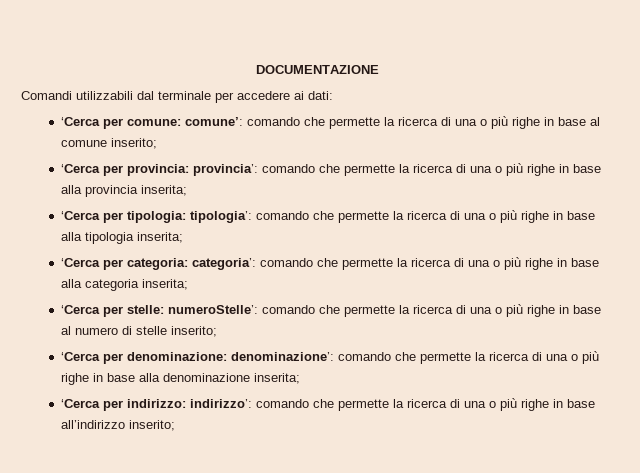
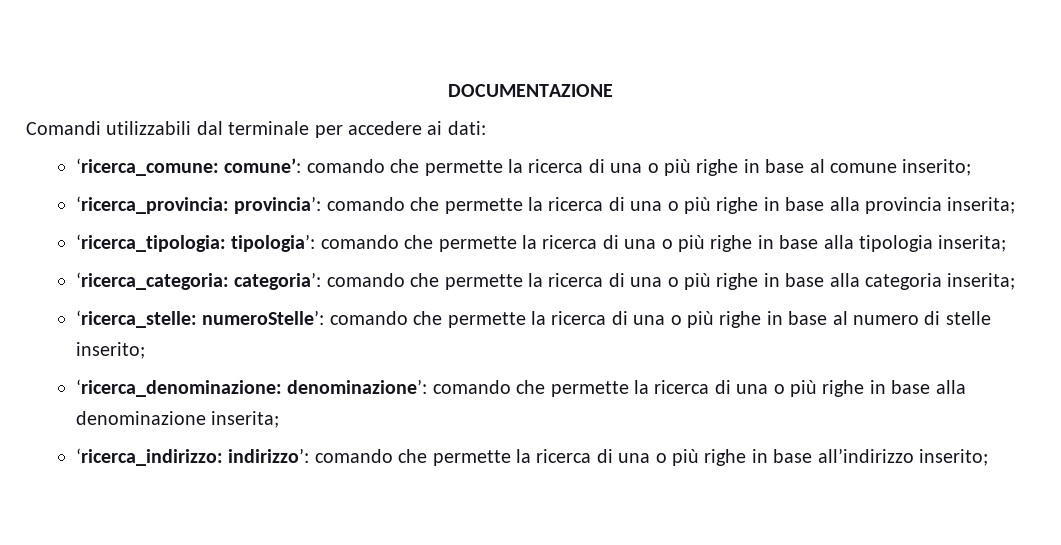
- ‘Cerca per comune: comune’: comando che permette la ricerca di una o più righe in base al comune inserito;
+ ‘ricerca_comune: comune’: comando che permette la ricerca di una o più righe in base al comune inserito;
- ‘Cerca per provincia: provincia’: comando che permette la ricerca di una o più righe in base alla provincia inserita;
+ ‘ricerca_provincia: provincia’: comando che permette la ricerca di una o più righe in base alla provincia inserita;
- ‘Cerca per tipologia: tipologia’: comando che permette la ricerca di una o più righe in base alla tipologia inserita;
+ ‘ricerca_tipologia: tipologia’: comando che permette la ricerca di una o più righe in base alla tipologia inserita;
- ‘Cerca per categoria: categoria’: comando che permette la ricerca di una o più righe in base alla categoria inserita;
+ ‘ricerca_categoria: categoria’: comando che permette la ricerca di una o più righe in base alla categoria inserita;
- ‘Cerca per stelle: numeroStelle’: comando che permette la ricerca di una o più righe in base al numero di stelle inserito;
+ ‘ricerca_stelle: numeroStelle’: comando che permette la ricerca di una o più righe in base al numero di stelle inserito;
- ‘Cerca per denominazione: denominazione’: comando che permette la ricerca di una o più righe in base alla denominazione inserita;
+ ‘ricerca_denominazione: denominazione’: comando che permette la ricerca di una o più righe in base alla denominazione inserita;
- ‘Cerca per indirizzo: indirizzo’: comando che permette la ricerca di una o più righe in base all’indirizzo inserito;
+ ‘ricerca_indirizzo: indirizzo’: comando che permette la ricerca di una o più righe in base all’indirizzo inserito;

